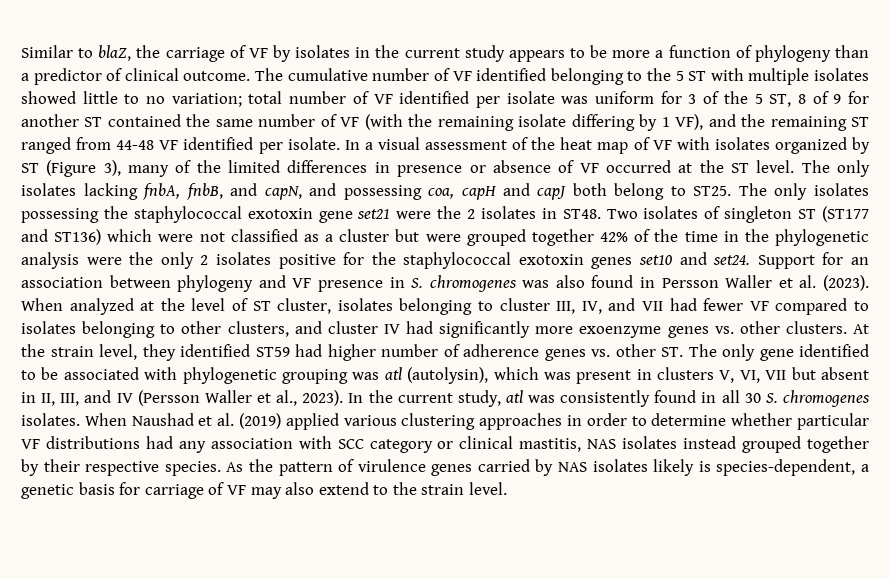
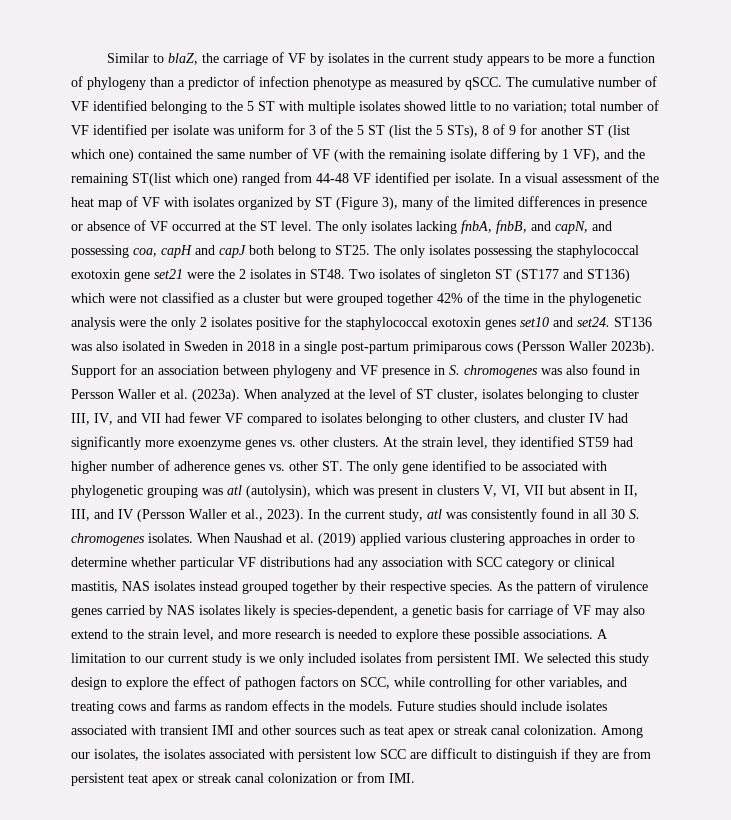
- Similar to blaZ, the carriage of VF by isolates in the current study appears to be more a function of phylogeny than a predictor of clinical outcome.
+ Similar to blaZ, the carriage of VF by isolates in the current study appears to be more a function of phylogeny than a predictor of infection phenotype as measured by qSCC.
- total number of VF identified per isolate was uniform for 3 of the 5 ST, 8 of 9 for another ST contained the same number of VF (with the remaining isolate differing by 1 VF), and the remaining ST ranged from 44-48 VF identified per isolate.
+ total number of VF identified per isolate was uniform for 3 of the 5 ST (list the 5 STs), 8 of 9 for another ST (list which one) contained the same number of VF (with the remaining isolate differing by 1 VF), and the remaining ST(list which one) ranged from 44-48 VF identified per isolate.
+ ST136 was also isolated in Sweden in 2018 in a single post-partum primiparous cows (Persson Waller 2023b).
- Support for an association between phylogeny and VF presence in S. chromogenes was also found in Persson Waller et al. (2023).
+ Support for an association between phylogeny and VF presence in S. chromogenes was also found in Persson Waller et al. (2023a).
- As the pattern of virulence genes carried by NAS isolates likely is species-dependent, a genetic basis for carriage of VF may also extend to the strain level.
+ As the pattern of virulence genes carried by NAS isolates likely is species-dependent, a genetic basis for carriage of VF may also extend to the strain level, and more research is needed to explore these possible associations. A limitation to our current study is we only included isolates from persistent IMI. We selected this study design to explore the effect of pathogen factors on SCC, while controlling for other variables, and treating cows and farms as random effects in the models. Future studies should include isolates associated with transient IMI and other sources such as teat apex or streak canal colonization. Among our isolates, the isolates associated with persistent low SCC are difficult to distinguish if they are from persistent teat apex or streak canal colonization or from IMI.

